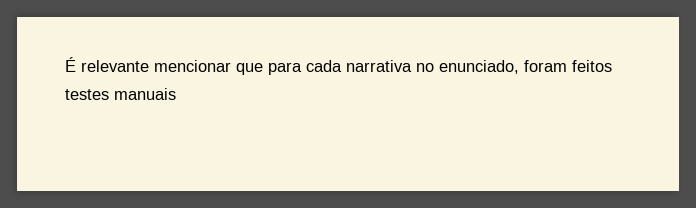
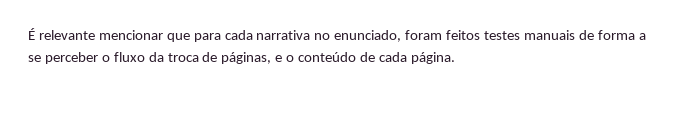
- É relevante mencionar que para cada narrativa no enunciado, foram feitos testes manuais
+ É relevante mencionar que para cada narrativa no enunciado, foram feitos testes manuais de forma a se perceber o fluxo da troca de páginas, e o conteúdo de cada página.

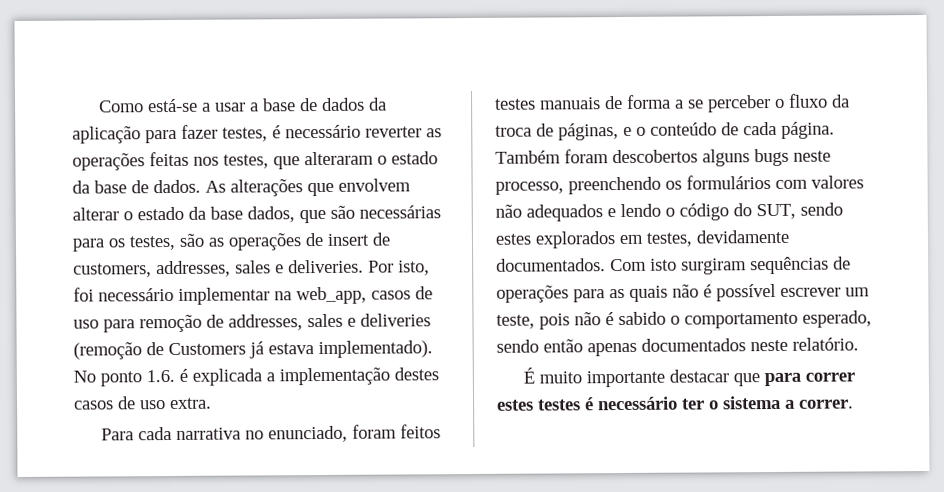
- É relevante mencionar que para cada narrativa no enunciado, foram feitos testes manuais de forma a se perceber o fluxo da troca de páginas, e o conteúdo de cada página.
+ Como está-se a usar a base de dados da aplicação para fazer testes, é necessário reverter as operações feitas nos testes, que alteraram o estado da base de dados. As alterações que envolvem alterar o estado da base dados, que são necessárias para os testes, são as operações de insert de customers, addresses, sales e deliveries. Por isto, foi necessário implementar na web_app, casos de uso para remoção de addresses, sales e deliveries (remoção de Customers já estava implementado). No ponto 1.6. é explicada a implementação destes casos de uso extra.
+ Para cada narrativa no enunciado, foram feitos testes manuais de forma a se perceber o fluxo da troca de páginas, e o conteúdo de cada página.
+ Também foram descobertos alguns bugs neste processo, preenchendo os formulários com valores não adequados e lendo o código do SUT, sendo estes explorados em testes, devidamente documentados. Com isto surgiram sequências de operações para as quais não é possível escrever um teste, pois não é sabido o comportamento esperado, sendo então apenas documentados neste relatório.
+ É muito importante destacar que para correr estes testes é necessário ter o sistema a correr.

